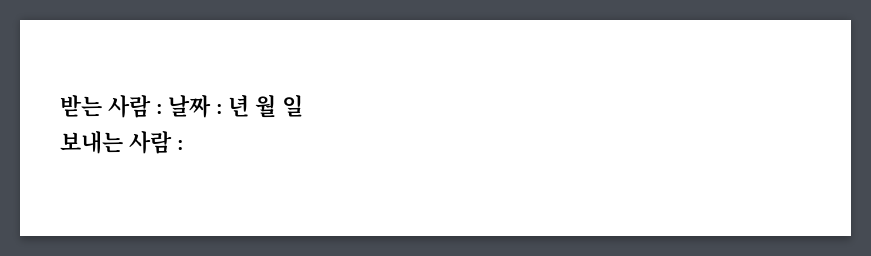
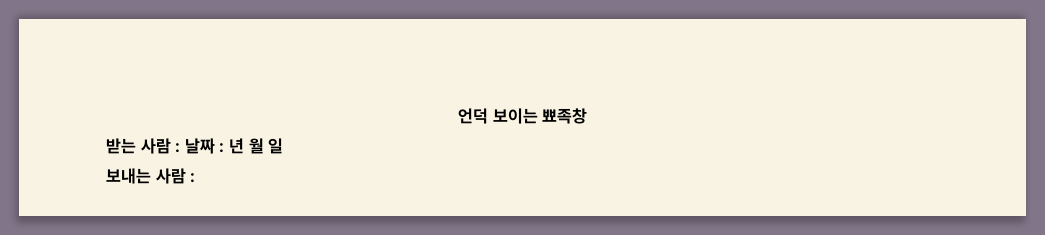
+ 언덕 보이는 뾰족창

